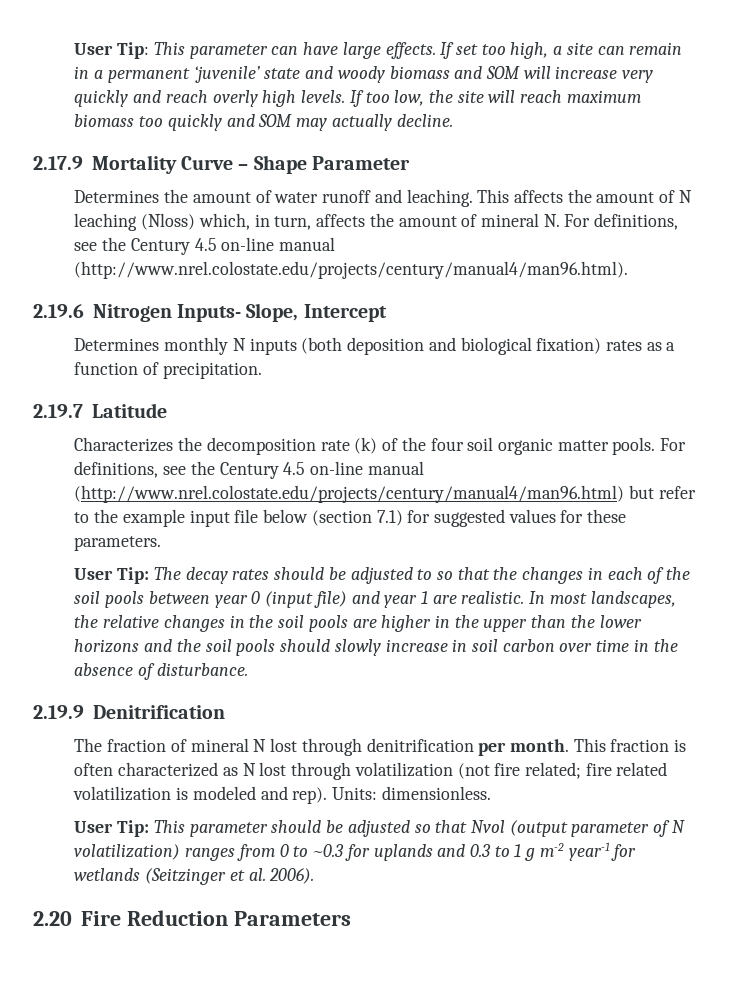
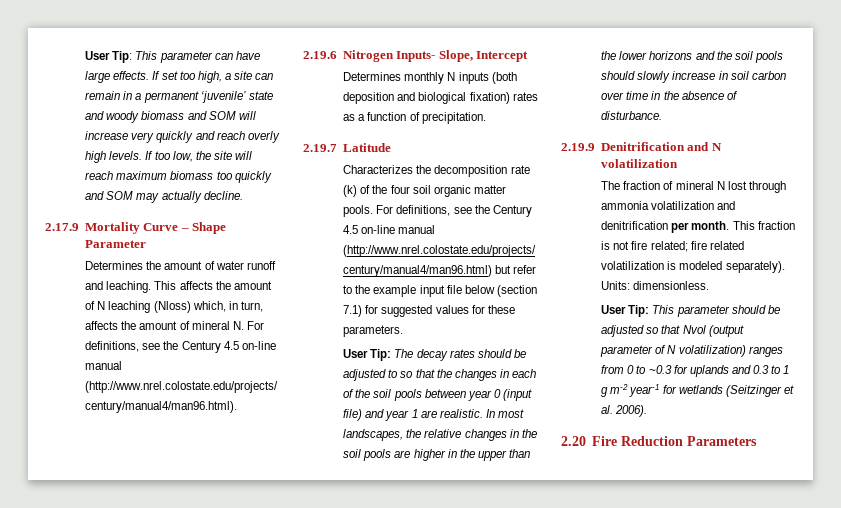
- 2.19.9 Denitrification
+ 2.19.9 Denitrification and N volatilization
- The fraction of mineral N lost through denitrification per month.
+ The fraction of mineral N lost through ammonia volatilization and denitrification per month.
- This fraction is often characterized as N lost through volatilization (not fire related; fire related volatilization is modeled and rep).
+ This fraction is not fire related; fire related volatilization is modeled separately).

